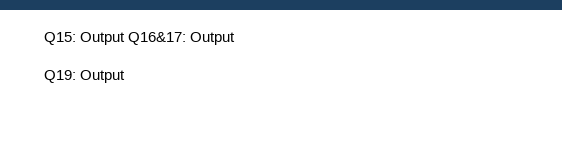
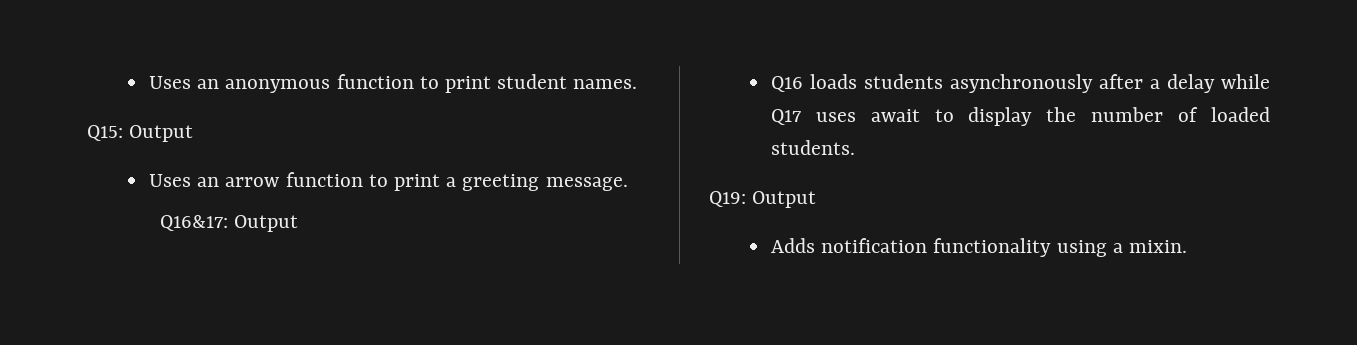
- Q15: Output Q16&17: Output
+ Uses an anonymous function to print student names.
+ Q15: Output
+ Uses an arrow function to print a greeting message.
+ Q16&17: Output
+ Q16 loads students asynchronously after a delay while Q17 uses await to display the number of loaded students.
  Q19: Output
+ Adds notification functionality using a mixin.

